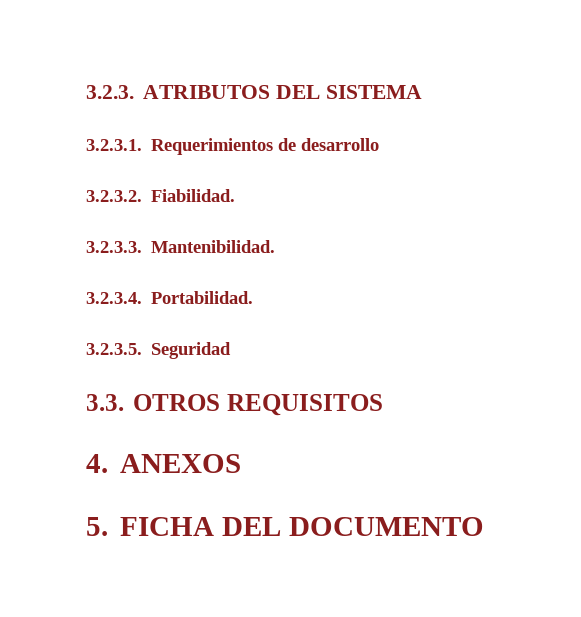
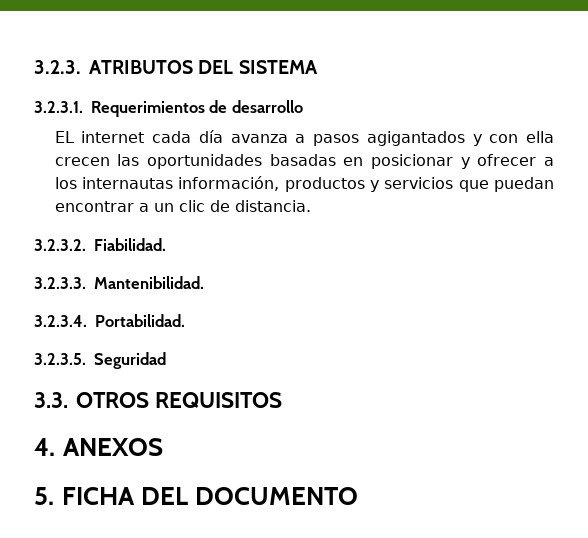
+ EL internet cada día avanza a pasos agigantados y con ella crecen las oportunidades basadas en posicionar y ofrecer a los internautas información, productos y servicios que puedan encontrar a un clic de distancia.

